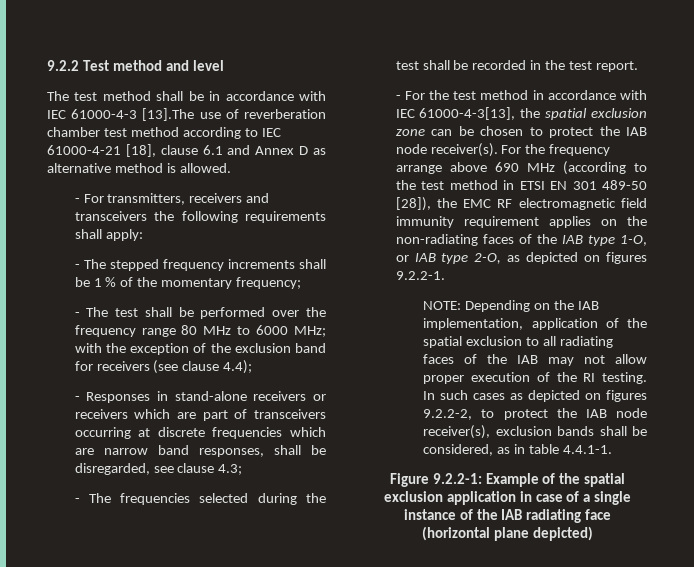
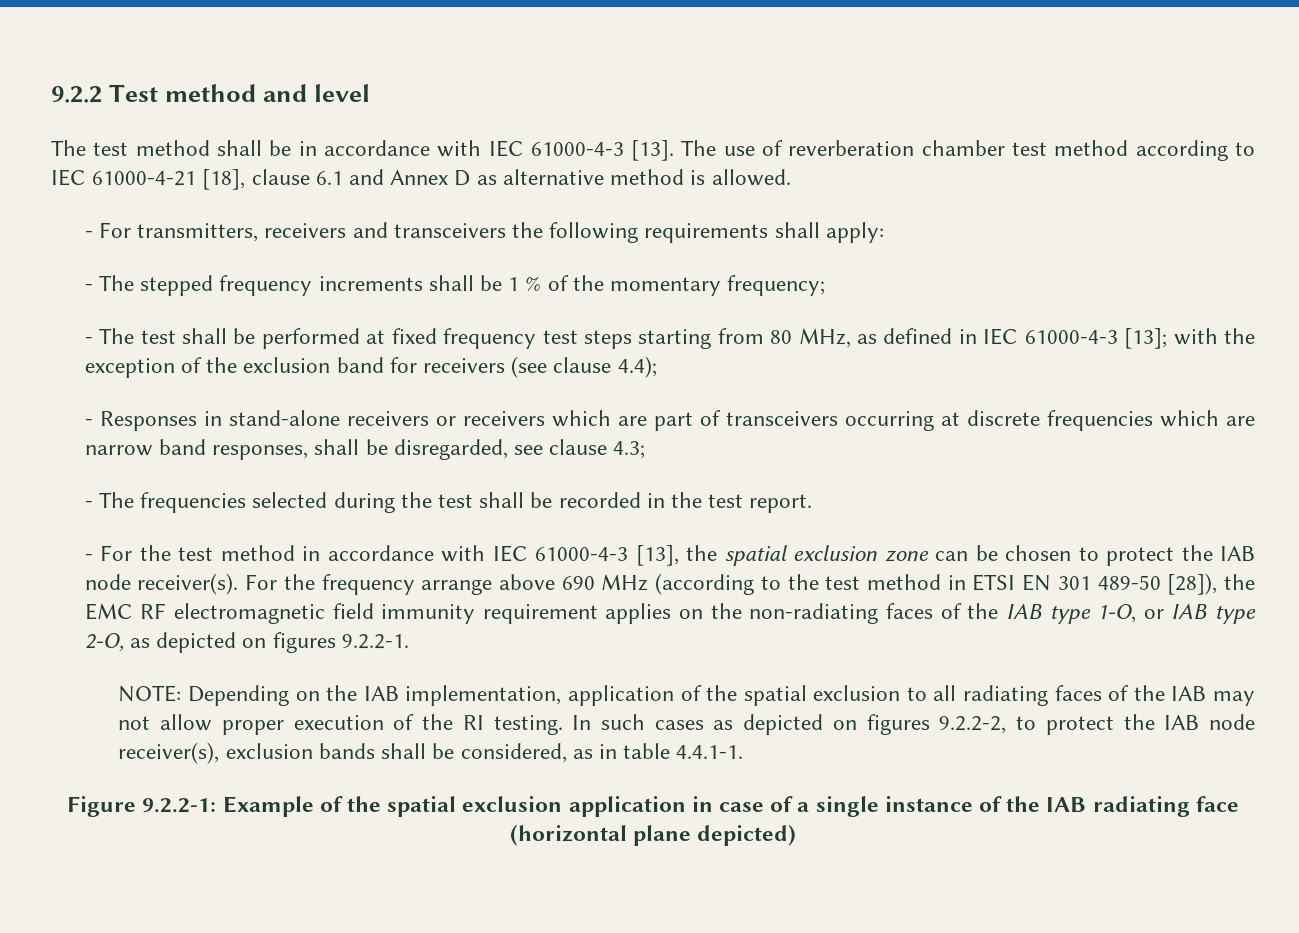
- The test method shall be in accordance with IEC 61000-4-3 [13].The use of reverberation chamber test method according to IEC 61000-4-21 [18], clause 6.1 and Annex D as alternative method is allowed.
+ The test method shall be in accordance with IEC 61000-4-3 [13]. The use of reverberation chamber test method according to IEC 61000-4-21 [18], clause 6.1 and Annex D as alternative method is allowed.
- - The test shall be performed over the frequency range 80 MHz to 6000 MHz; with the exception of the exclusion band for receivers (see clause 4.4);
+ - The test shall be performed at fixed frequency test steps starting from 80 MHz, as defined in IEC 61000-4-3 [13]; with the exception of the exclusion band for receivers (see clause 4.4);
- - For the test method in accordance with IEC 61000-4-3[13], the spatial exclusion zone can be chosen to protect the IAB node receiver(s).
+ - For the test method in accordance with IEC 61000-4-3 [13], the spatial exclusion zone can be chosen to protect the IAB node receiver(s).

